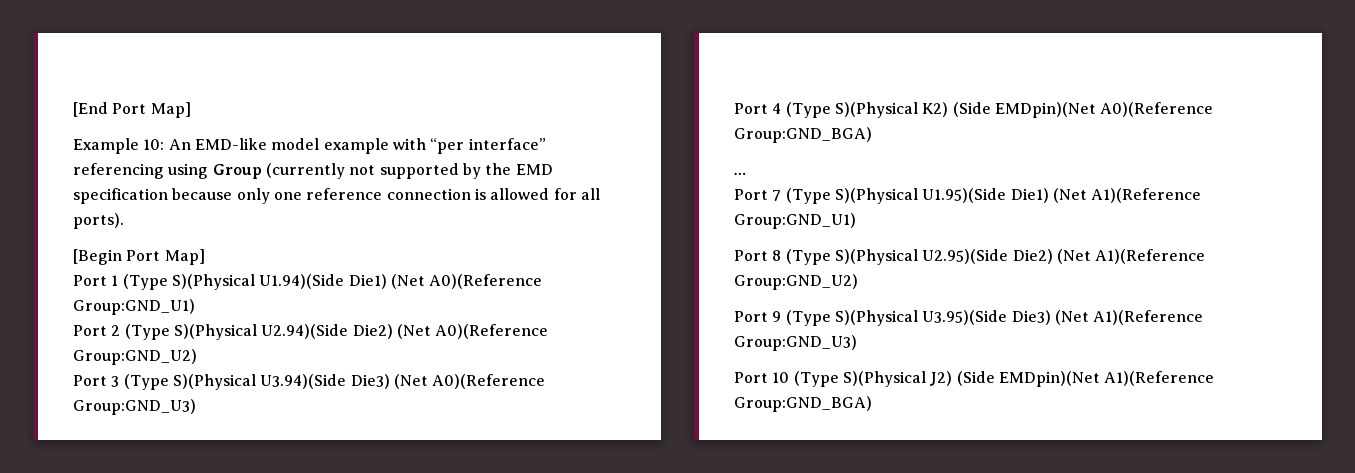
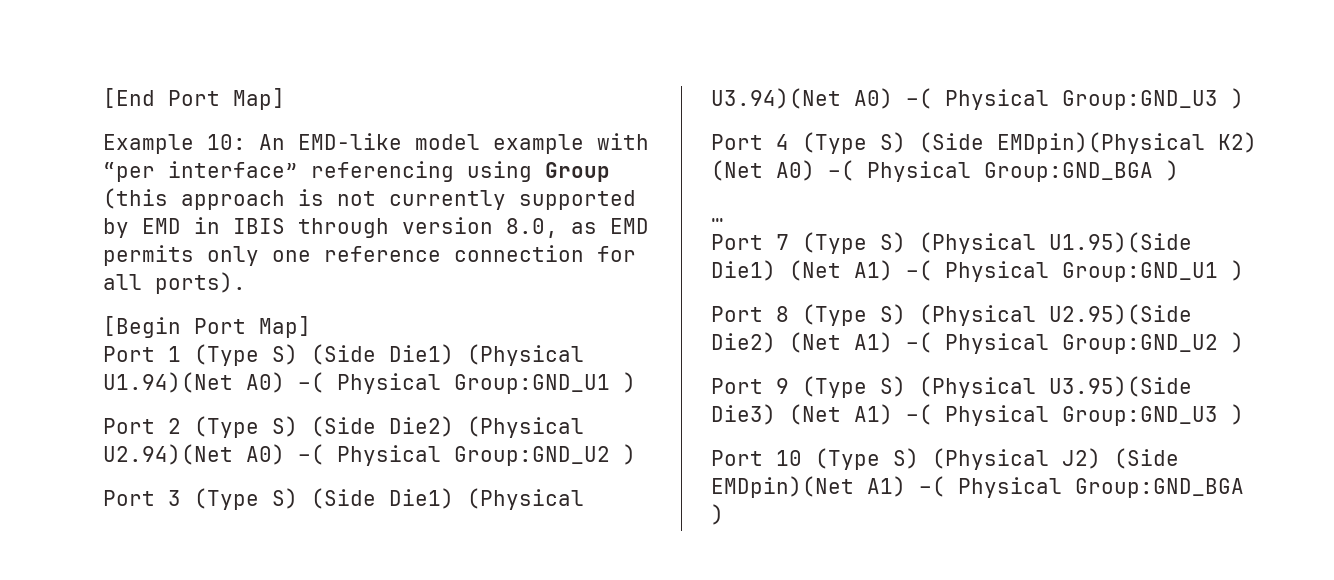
- Example 10: An EMD-like model example with “per interface” referencing using Group (currently not supported by the EMD specification because only one reference connection is allowed for all ports).
+ Example 10: An EMD-like model example with “per interface” referencing using Group (this approach is not currently supported by EMD in IBIS through version 8.0, as EMD permits only one reference connection for all ports).
- Port 1 (Type S)(Physical U1.94)(Side Die1) (Net A0)(Reference Group:GND_U1)
- Port 2 (Type S)(Physical U2.94)(Side Die2) (Net A0)(Reference Group:GND_U2)
- Port 3 (Type S)(Physical U3.94)(Side Die3) (Net A0)(Reference Group:GND_U3)
- Port 4 (Type S)(Physical K2) (Side EMDpin)(Net A0)(Reference Group:GND_BGA)
+ Port 1 (Type S) (Side Die1) (Physical U1.94)(Net A0) –( Physical Group:GND_U1 )
+ Port 2 (Type S) (Side Die2) (Physical U2.94)(Net A0) –( Physical Group:GND_U2 )
+ Port 3 (Type S) (Side Die1) (Physical U3.94)(Net A0) –( Physical Group:GND_U3 )
+ Port 4 (Type S) (Side EMDpin)(Physical K2) (Net A0) –( Physical Group:GND_BGA )
- Port 7 (Type S)(Physical U1.95)(Side Die1) (Net A1)(Reference Group:GND_U1)
+ Port 7 (Type S) (Physical U1.95)(Side Die1) (Net A1) –( Physical Group:GND_U1 )
- Port 8 (Type S)(Physical U2.95)(Side Die2) (Net A1)(Reference Group:GND_U2)
+ Port 8 (Type S) (Physical U2.95)(Side Die2) (Net A1) –( Physical Group:GND_U2 )
- Port 9 (Type S)(Physical U3.95)(Side Die3) (Net A1)(Reference Group:GND_U3)
+ Port 9 (Type S) (Physical U3.95)(Side Die3) (Net A1) –( Physical Group:GND_U3 )
- Port 10 (Type S)(Physical J2) (Side EMDpin)(Net A1)(Reference Group:GND_BGA)
+ Port 10 (Type S) (Physical J2) (Side EMDpin)(Net A1) –( Physical Group:GND_BGA )

